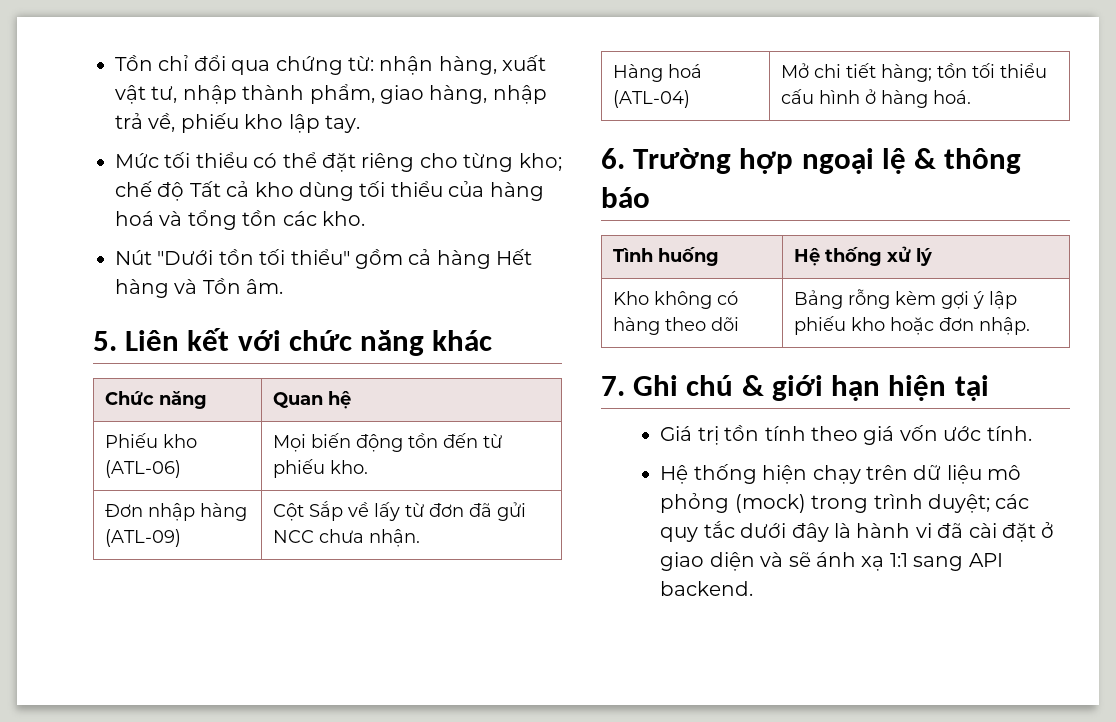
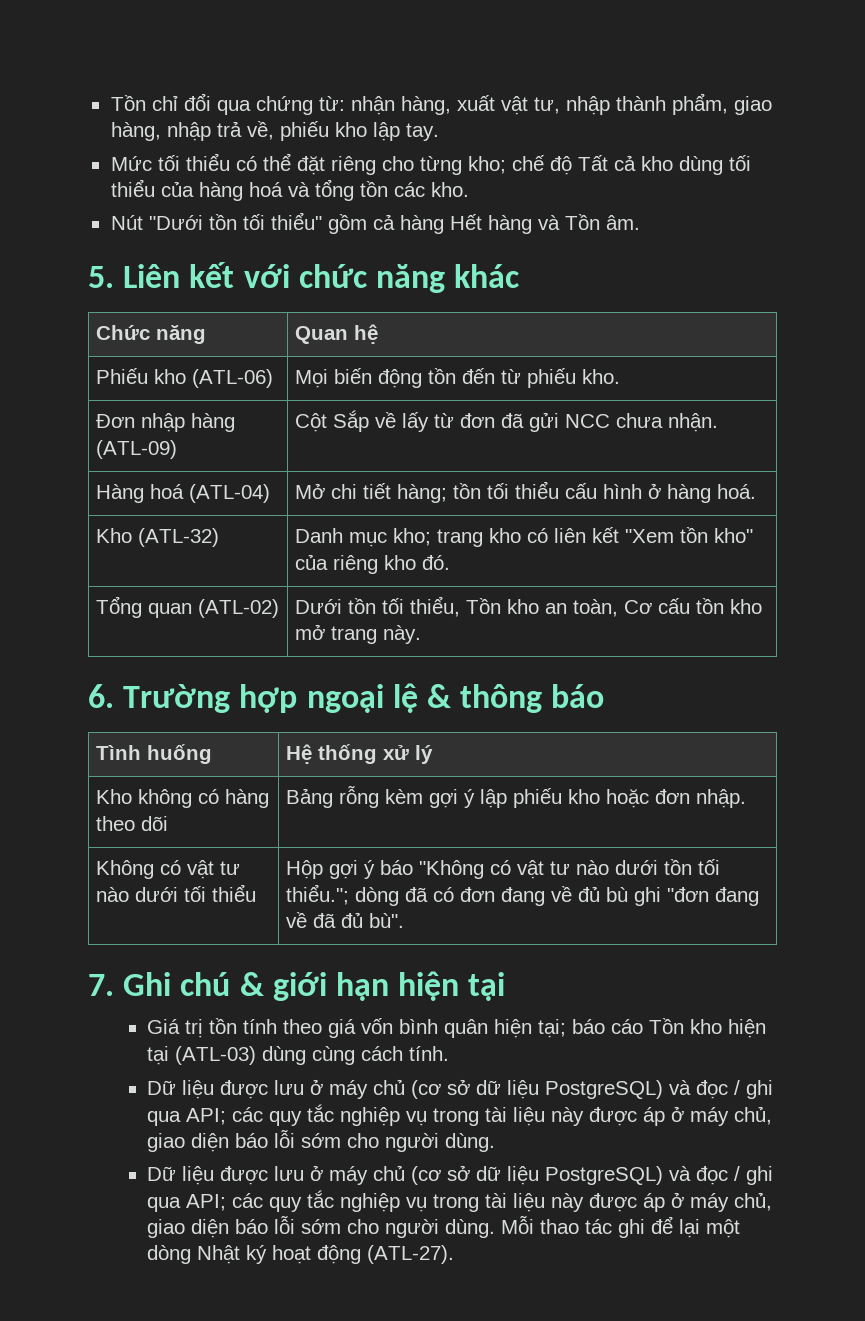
+ Kho (ATL-32) | Danh mục kho; trang kho có liên kết "Xem tồn kho" của riêng kho đó.
+ Tổng quan (ATL-02) | Dưới tồn tối thiểu, Tồn kho an toàn, Cơ cấu tồn kho mở trang này.
+ Không có vật tư nào dưới tối thiểu | Hộp gợi ý báo "Không có vật tư nào dưới tồn tối thiểu."; dòng đã có đơn đang về đủ bù ghi "đơn đang về đã đủ bù".
- Giá trị tồn tính theo giá vốn ước tính.
- Hệ thống hiện chạy trên dữ liệu mô phỏng (mock) trong trình duyệt; các quy tắc dưới đây là hành vi đã cài đặt ở giao diện và sẽ ánh xạ 1:1 sang API backend.
+ Giá trị tồn tính theo giá vốn bình quân hiện tại; báo cáo Tồn kho hiện tại (ATL-03) dùng cùng cách tính.
+ Dữ liệu được lưu ở máy chủ (cơ sở dữ liệu PostgreSQL) và đọc / ghi qua API; các quy tắc nghiệp vụ trong tài liệu này được áp ở máy chủ, giao diện báo lỗi sớm cho người dùng.
+ Dữ liệu được lưu ở máy chủ (cơ sở dữ liệu PostgreSQL) và đọc / ghi qua API; các quy tắc nghiệp vụ trong tài liệu này được áp ở máy chủ, giao diện báo lỗi sớm cho người dùng. Mỗi thao tác ghi để lại một dòng Nhật ký hoạt động (ATL-27).

